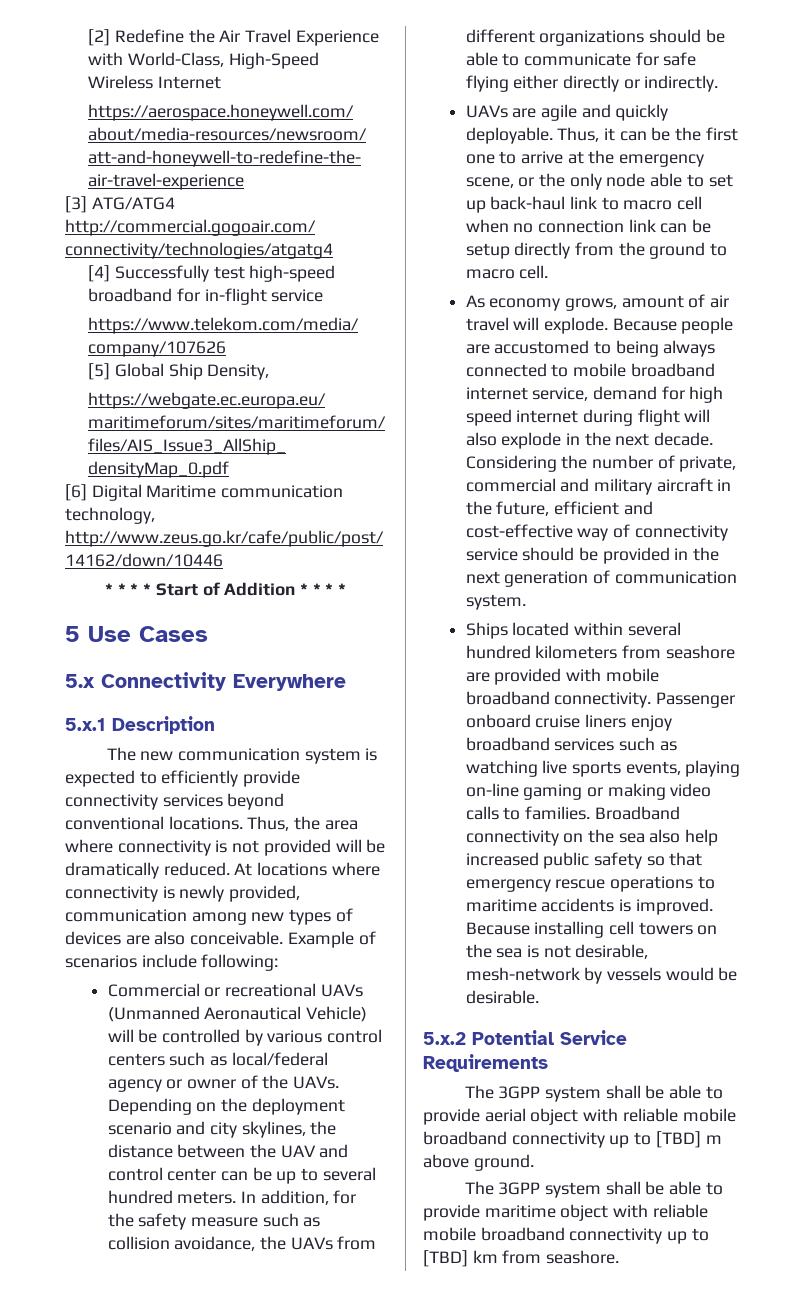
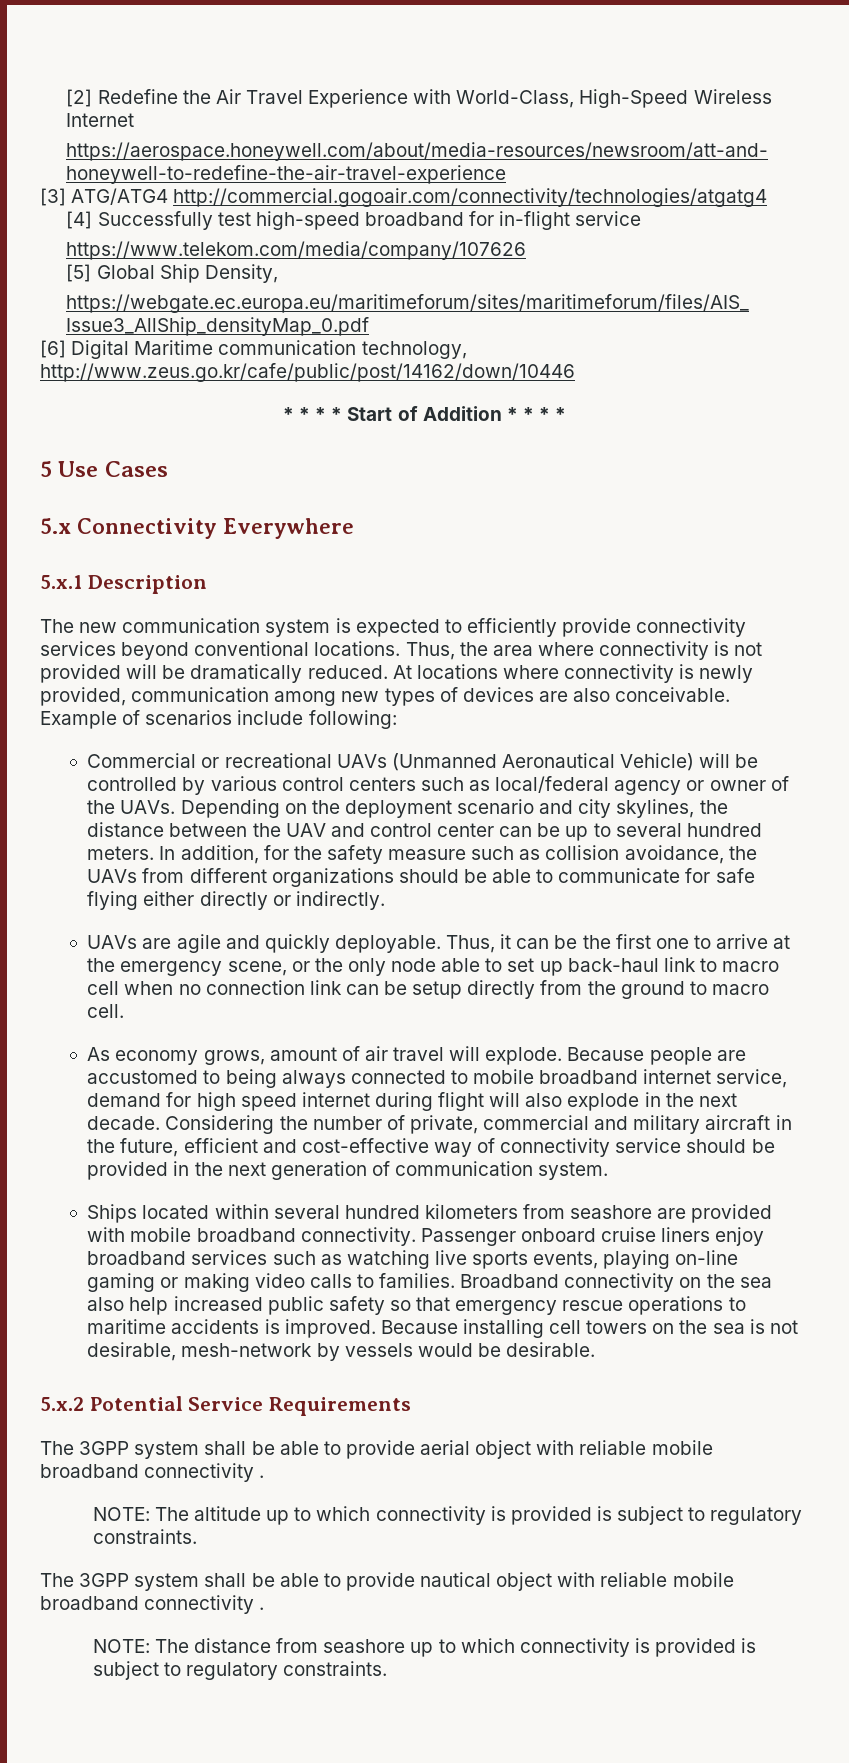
- The 3GPP system shall be able to provide aerial object with reliable mobile broadband connectivity up to [TBD] m above ground.
- The 3GPP system shall be able to provide maritime object with reliable mobile broadband connectivity up to [TBD] km from seashore.
+ The 3GPP system shall be able to provide aerial object with reliable mobile broadband connectivity .
+ NOTE: The altitude up to which connectivity is provided is subject to regulatory constraints.
+ The 3GPP system shall be able to provide nautical object with reliable mobile broadband connectivity .
+ NOTE: The distance from seashore up to which connectivity is provided is subject to regulatory constraints.

